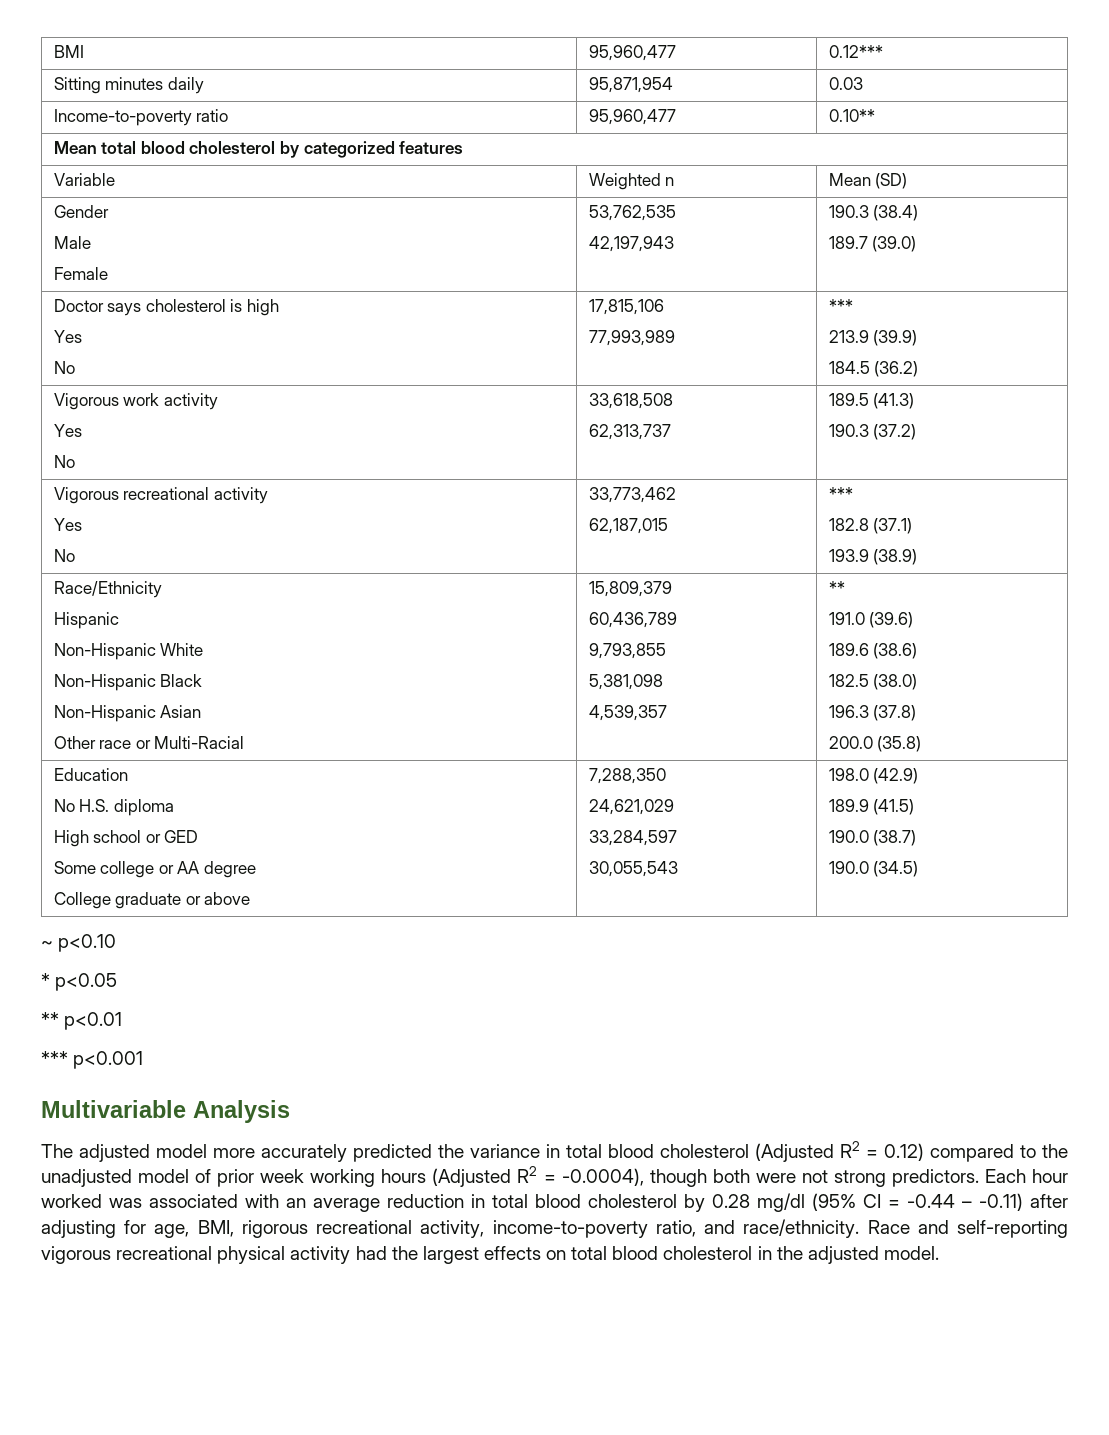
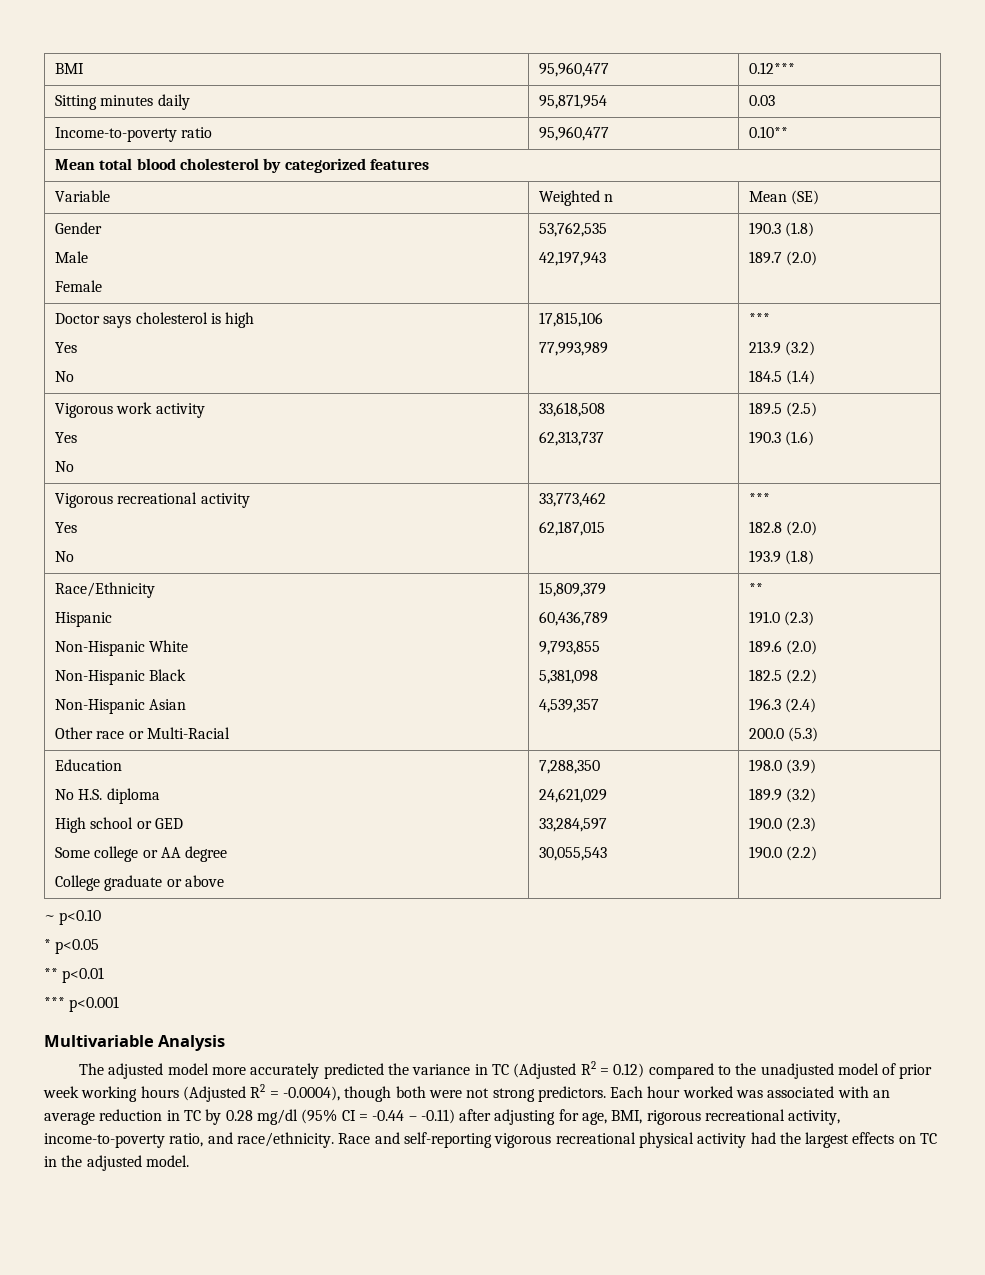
- Variable | Weighted n | Mean (SD)
+ Variable | Weighted n | Mean (SE)
  Gender
  Male
  Female | 53,762,535
- 42,197,943 | 190.3 (38.4)
- 189.7 (39.0)
+ 42,197,943 | 190.3 (1.8)
+ 189.7 (2.0)
  Doctor says cholesterol is high
  Yes
  No | 17,815,106
  77,993,989 | ***
- 213.9 (39.9)
- 184.5 (36.2)
+ 213.9 (3.2)
+ 184.5 (1.4)
  Vigorous work activity
  Yes
  No | 33,618,508
- 62,313,737 | 189.5 (41.3)
- 190.3 (37.2)
+ 62,313,737 | 189.5 (2.5)
+ 190.3 (1.6)
  Vigorous recreational activity
  Yes
  No | 33,773,462
  62,187,015 | ***
- 182.8 (37.1)
- 193.9 (38.9)
+ 182.8 (2.0)
+ 193.9 (1.8)
  Race/Ethnicity
  Hispanic
  Non-Hispanic White
  Non-Hispanic Black
  Non-Hispanic Asian
  Other race or Multi-Racial | 15,809,379
  60,436,789
  9,793,855
  5,381,098
  4,539,357 | **
- 191.0 (39.6)
- 189.6 (38.6)
- 182.5 (38.0)
- 196.3 (37.8)
- 200.0 (35.8)
+ 191.0 (2.3)
+ 189.6 (2.0)
+ 182.5 (2.2)
+ 196.3 (2.4)
+ 200.0 (5.3)
  Education
  No H.S. diploma
  High school or GED
  Some college or AA degree
  College graduate or above | 7,288,350
  24,621,029
  33,284,597
- 30,055,543 | 198.0 (42.9)
- 189.9 (41.5)
- 190.0 (38.7)
- 190.0 (34.5)
+ 30,055,543 | 198.0 (3.9)
+ 189.9 (3.2)
+ 190.0 (2.3)
+ 190.0 (2.2)
- The adjusted model more accurately predicted the variance in total blood cholesterol (Adjusted R2 = 0.12) compared to the unadjusted model of prior week working hours (Adjusted R2 = -0.0004), though both were not strong predictors.
+ The adjusted model more accurately predicted the variance in TC (Adjusted R2 = 0.12) compared to the unadjusted model of prior week working hours (Adjusted R2 = -0.0004), though both were not strong predictors.
- Each hour worked was associated with an average reduction in total blood cholesterol by 0.28 mg/dl (95% CI = -0.44 – -0.11) after adjusting for age, BMI, rigorous recreational activity, income-to-poverty ratio, and race/ethnicity.
+ Each hour worked was associated with an average reduction in TC by 0.28 mg/dl (95% CI = -0.44 – -0.11) after adjusting for age, BMI, rigorous recreational activity, income-to-poverty ratio, and race/ethnicity.
- Race and self-reporting vigorous recreational physical activity had the largest effects on total blood cholesterol in the adjusted model.
+ Race and self-reporting vigorous recreational physical activity had the largest effects on TC in the adjusted model.

